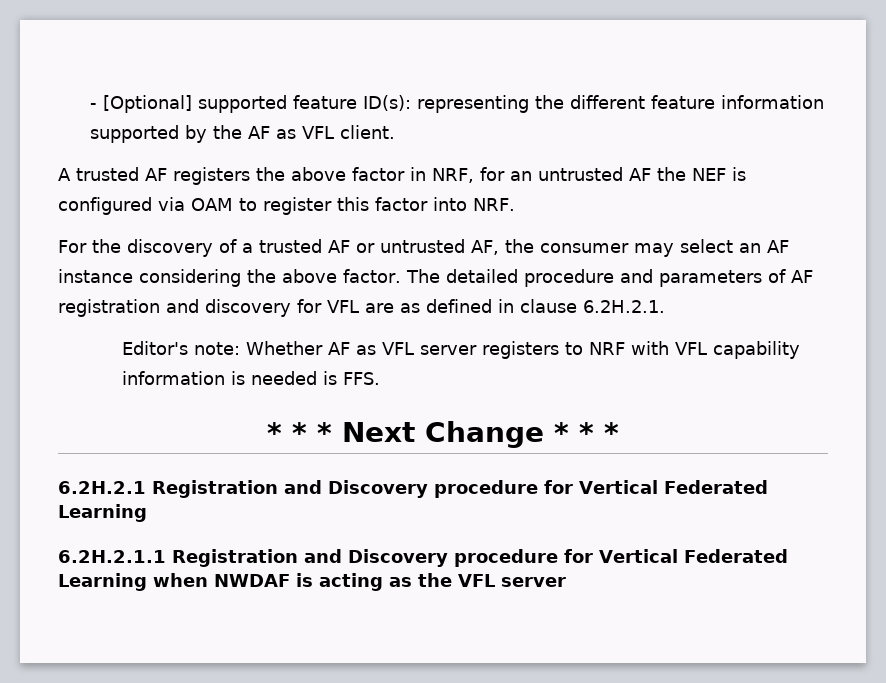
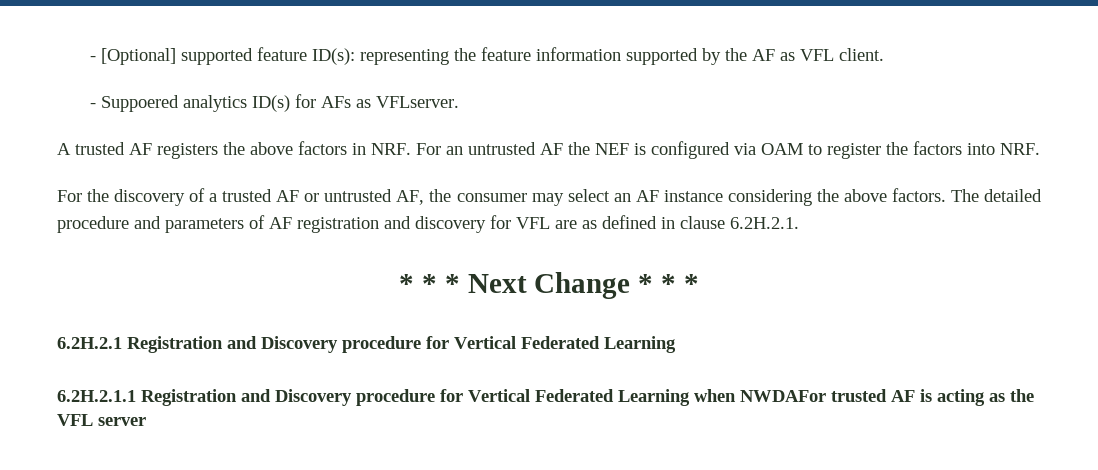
- - [Optional] supported feature ID(s): representing the different feature information supported by the AF as VFL client.
+ - [Optional] supported feature ID(s): representing the feature information supported by the AF as VFL client.
+ - Suppoered analytics ID(s) for AFs as VFLserver.
- A trusted AF registers the above factor in NRF, for an untrusted AF the NEF is configured via OAM to register this factor into NRF.
+ A trusted AF registers the above factors in NRF. For an untrusted AF the NEF is configured via OAM to register the factors into NRF.
- For the discovery of a trusted AF or untrusted AF, the consumer may select an AF instance considering the above factor.
+ For the discovery of a trusted AF or untrusted AF, the consumer may select an AF instance considering the above factors.
- Editor's note: Whether AF as VFL server registers to NRF with VFL capability information is needed is FFS.
- 6.2H.2.1.1 Registration and Discovery procedure for Vertical Federated Learning when NWDAF is acting as the VFL server
+ 6.2H.2.1.1 Registration and Discovery procedure for Vertical Federated Learning when NWDAFor trusted AF is acting as the VFL server

